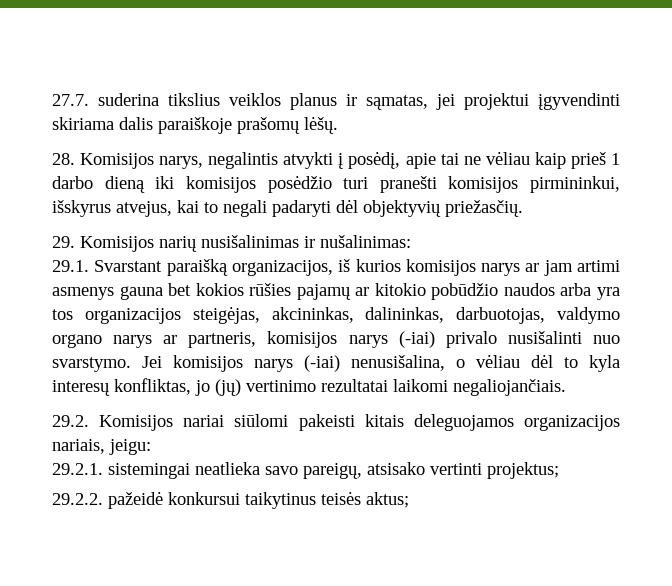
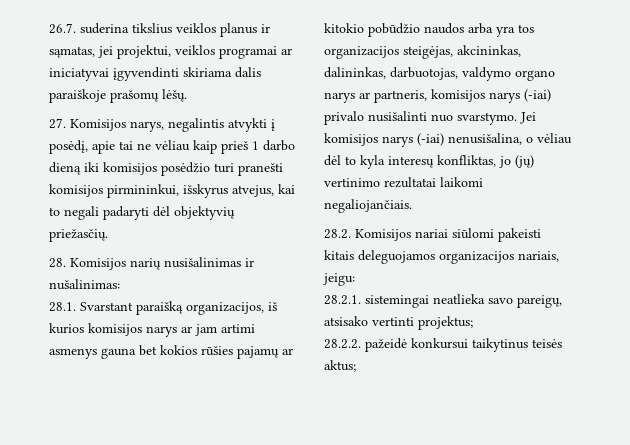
- 27.7. suderina tikslius veiklos planus ir sąmatas, jei projektui įgyvendinti skiriama dalis paraiškoje prašomų lėšų.
+ 26.7. suderina tikslius veiklos planus ir sąmatas, jei projektui, veiklos programai ar iniciatyvai įgyvendinti skiriama dalis paraiškoje prašomų lėšų.
- 28. Komisijos narys, negalintis atvykti į posėdį, apie tai ne vėliau kaip prieš 1 darbo dieną iki komisijos posėdžio turi pranešti komisijos pirmininkui, išskyrus atvejus, kai to negali padaryti dėl objektyvių priežasčių.
+ 27. Komisijos narys, negalintis atvykti į posėdį, apie tai ne vėliau kaip prieš 1 darbo dieną iki komisijos posėdžio turi pranešti komisijos pirmininkui, išskyrus atvejus, kai to negali padaryti dėl objektyvių priežasčių.
- 29. Komisijos narių nusišalinimas ir nušalinimas:
+ 28. Komisijos narių nusišalinimas ir nušalinimas:
- 29.1. Svarstant paraišką organizacijos, iš kurios komisijos narys ar jam artimi asmenys gauna bet kokios rūšies pajamų ar kitokio pobūdžio naudos arba yra tos organizacijos steigėjas, akcininkas, dalininkas, darbuotojas, valdymo organo narys ar partneris, komisijos narys (-iai) privalo nusišalinti nuo svarstymo.
+ 28.1. Svarstant paraišką organizacijos, iš kurios komisijos narys ar jam artimi asmenys gauna bet kokios rūšies pajamų ar kitokio pobūdžio naudos arba yra tos organizacijos steigėjas, akcininkas, dalininkas, darbuotojas, valdymo organo narys ar partneris, komisijos narys (-iai) privalo nusišalinti nuo svarstymo.
- 29.2. Komisijos nariai siūlomi pakeisti kitais deleguojamos organizacijos nariais, jeigu:
+ 28.2. Komisijos nariai siūlomi pakeisti kitais deleguojamos organizacijos nariais, jeigu:
- 29.2.1. sistemingai neatlieka savo pareigų, atsisako vertinti projektus;
+ 28.2.1. sistemingai neatlieka savo pareigų, atsisako vertinti projektus;
- 29.2.2. pažeidė konkursui taikytinus teisės aktus;
+ 28.2.2. pažeidė konkursui taikytinus teisės aktus;

